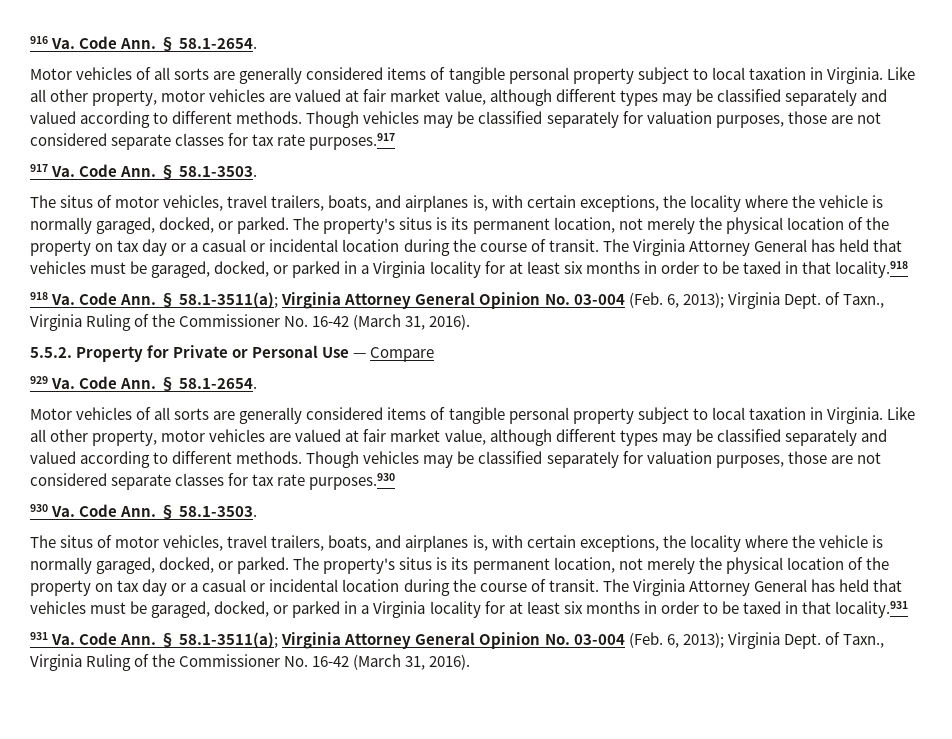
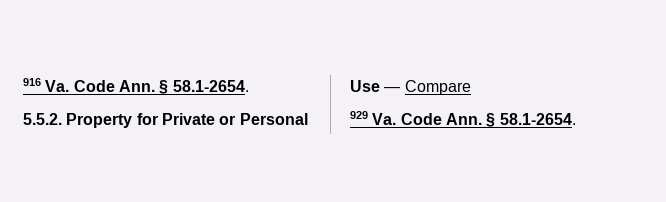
- Motor vehicles of all sorts are generally considered items of tangible personal property subject to local taxation in Virginia. Like all other property, motor vehicles are valued at fair market value, although different types may be classified separately and valued according to different methods. Though vehicles may be classified separately for valuation purposes, those are not considered separate classes for tax rate purposes.917
- 917 Va. Code Ann. § 58.1-3503.
- The situs of motor vehicles, travel trailers, boats, and airplanes is, with certain exceptions, the locality where the vehicle is normally garaged, docked, or parked. The property's situs is its permanent location, not merely the physical location of the property on tax day or a casual or incidental location during the course of transit. The Virginia Attorney General has held that vehicles must be garaged, docked, or parked in a Virginia locality for at least six months in order to be taxed in that locality.918
- 918 Va. Code Ann. § 58.1-3511(a); Virginia Attorney General Opinion No. 03-004 (Feb. 6, 2013); Virginia Dept. of Taxn., Virginia Ruling of the Commissioner No. 16-42 (March 31, 2016).
- Motor vehicles of all sorts are generally considered items of tangible personal property subject to local taxation in Virginia. Like all other property, motor vehicles are valued at fair market value, although different types may be classified separately and valued according to different methods. Though vehicles may be classified separately for valuation purposes, those are not considered separate classes for tax rate purposes.930
- 930 Va. Code Ann. § 58.1-3503.
- The situs of motor vehicles, travel trailers, boats, and airplanes is, with certain exceptions, the locality where the vehicle is normally garaged, docked, or parked. The property's situs is its permanent location, not merely the physical location of the property on tax day or a casual or incidental location during the course of transit. The Virginia Attorney General has held that vehicles must be garaged, docked, or parked in a Virginia locality for at least six months in order to be taxed in that locality.931
- 931 Va. Code Ann. § 58.1-3511(a); Virginia Attorney General Opinion No. 03-004 (Feb. 6, 2013); Virginia Dept. of Taxn., Virginia Ruling of the Commissioner No. 16-42 (March 31, 2016).

